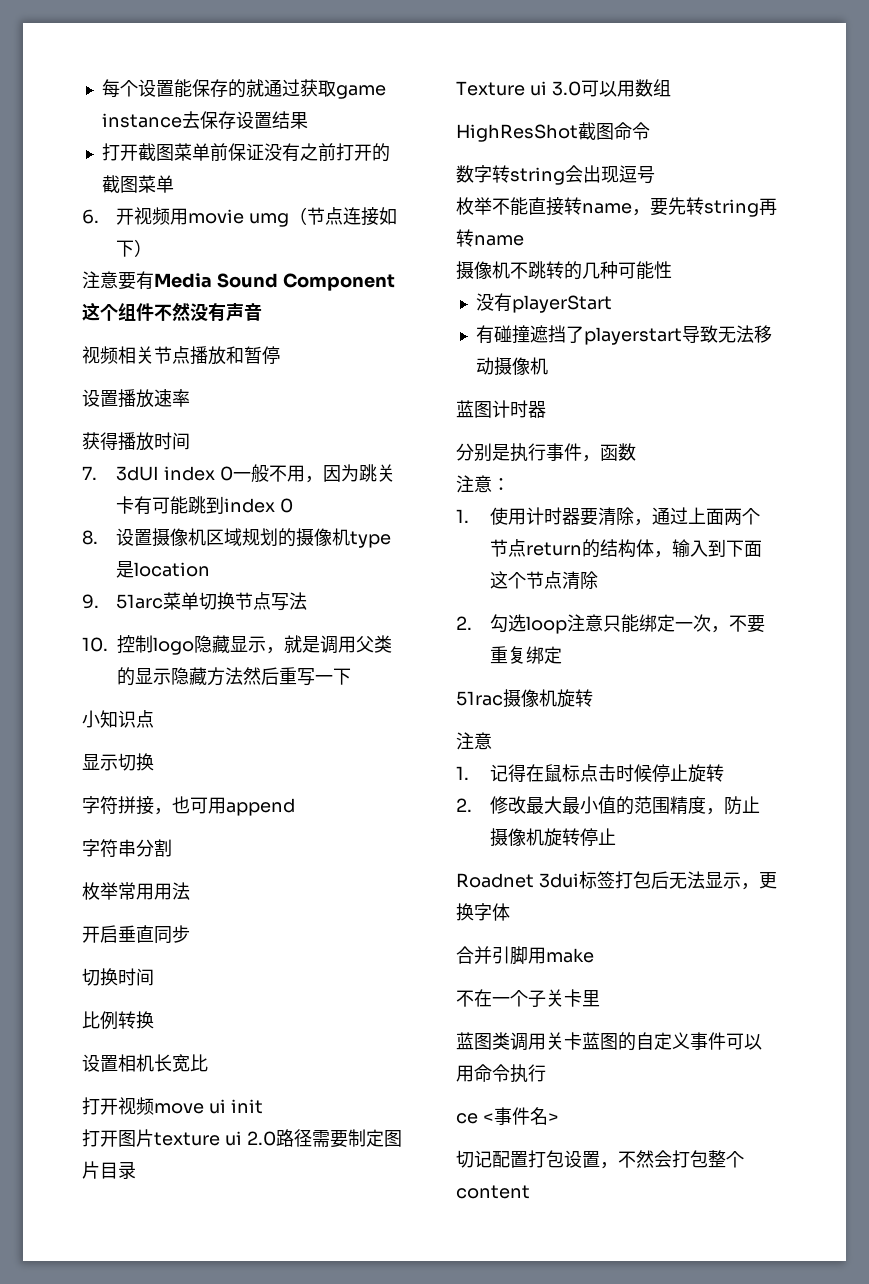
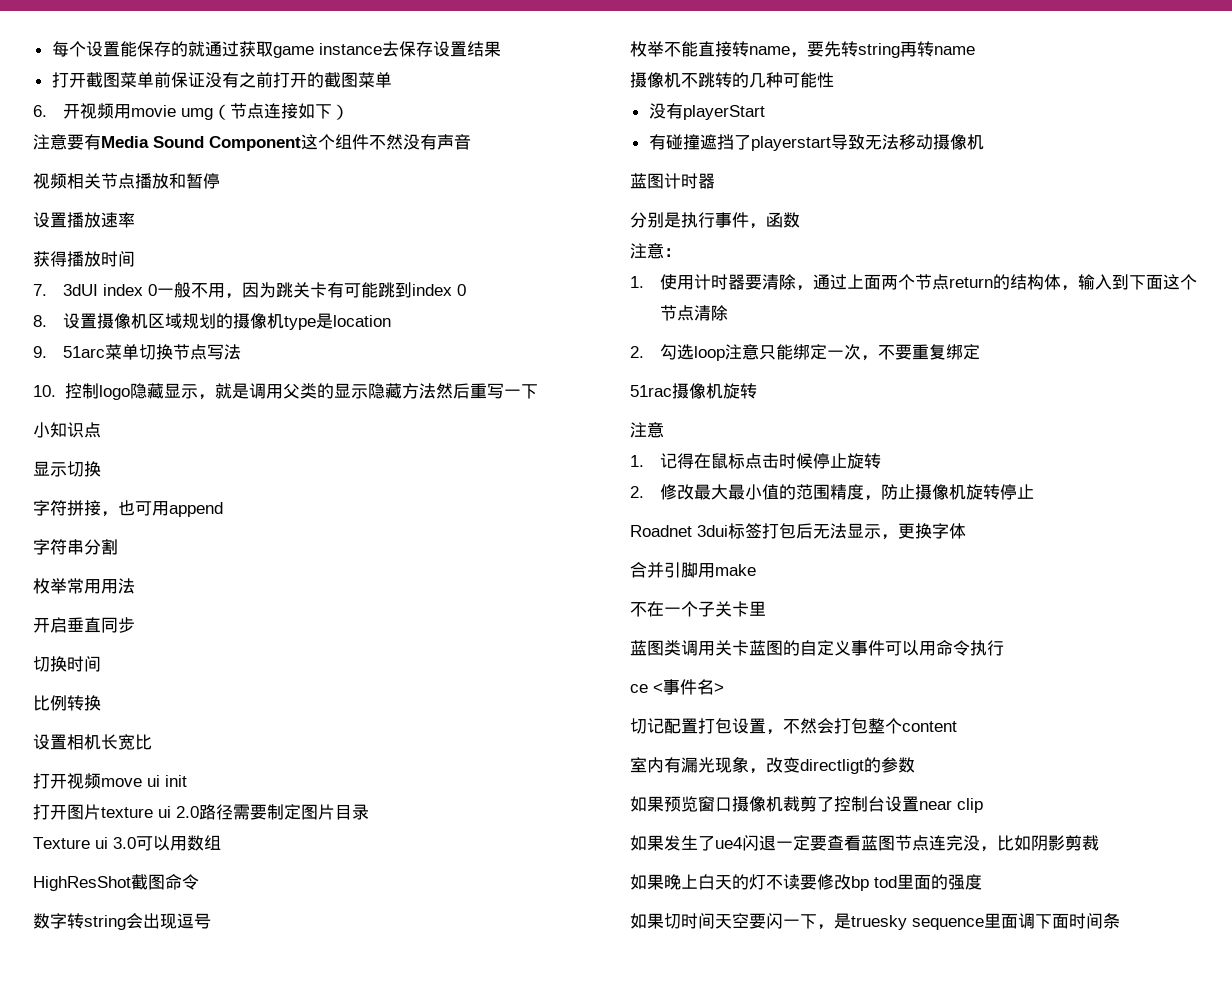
+ 室内有漏光现象，改变directligt的参数
+ 如果预览窗口摄像机裁剪了控制台设置near clip
+ 如果发生了ue4闪退一定要查看蓝图节点连完没，比如阴影剪裁
+ 如果晚上白天的灯不读要修改bp tod里面的强度
+ 如果切时间天空要闪一下，是truesky sequence里面调下面时间条

